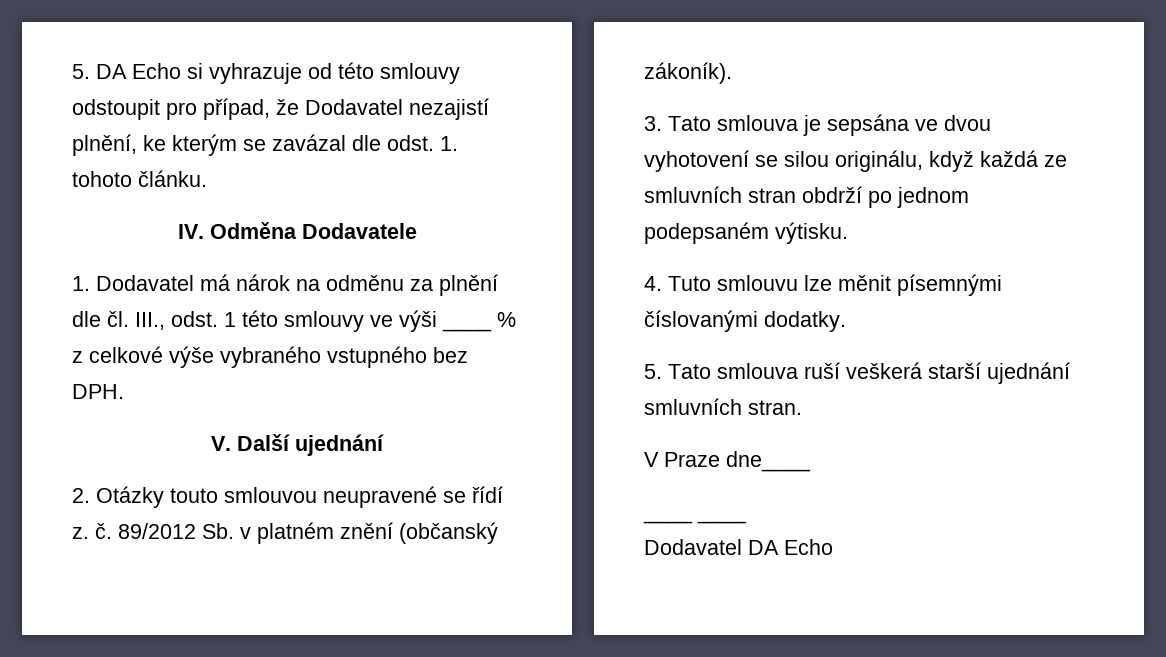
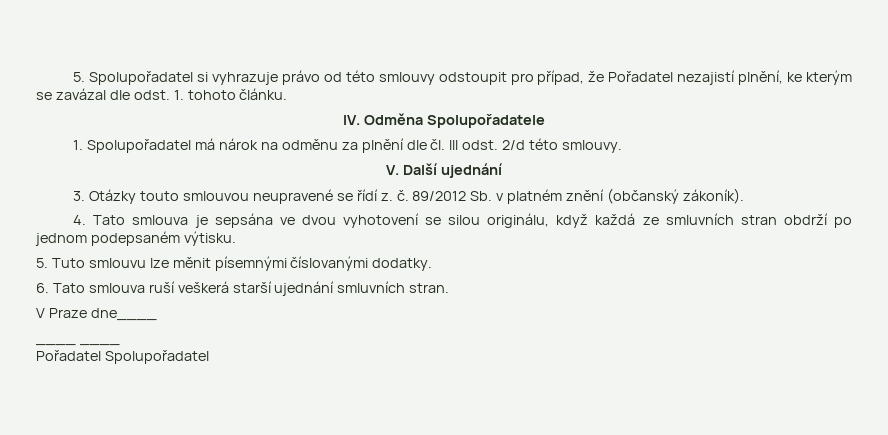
- 5. DA Echo si vyhrazuje od této smlouvy odstoupit pro případ, že Dodavatel nezajistí plnění, ke kterým se zavázal dle odst. 1. tohoto článku.
+ 5. Spolupořadatel si vyhrazuje právo od této smlouvy odstoupit pro případ, že Pořadatel nezajistí plnění, ke kterým se zavázal dle odst. 1. tohoto článku.
- IV. Odměna Dodavatele
- 1. Dodavatel má nárok na odměnu za plnění dle čl. III., odst. 1 této smlouvy ve výši ____ % z celkové výše vybraného vstupného bez DPH.
+ IV. Odměna Spolupořadatele
+ 1. Spolupořadatel má nárok na odměnu za plnění dle čl. III odst. 2/d této smlouvy.
- 2. Otázky touto smlouvou neupravené se řídí z. č.
+ 3. Otázky touto smlouvou neupravené se řídí z. č.
- 3. Tato smlouva je sepsána ve dvou vyhotovení se silou originálu, když každá ze smluvních stran obdrží po jednom podepsaném výtisku.
+ 4. Tato smlouva je sepsána ve dvou vyhotovení se silou originálu, když každá ze smluvních stran obdrží po jednom podepsaném výtisku.
- 4. Tuto smlouvu lze měnit písemnými číslovanými dodatky.
+ 5. Tuto smlouvu lze měnit písemnými číslovanými dodatky.
- 5. Tato smlouva ruší veškerá starší ujednání smluvních stran.
+ 6. Tato smlouva ruší veškerá starší ujednání smluvních stran.
- Dodavatel DA Echo
+ Pořadatel Spolupořadatel

